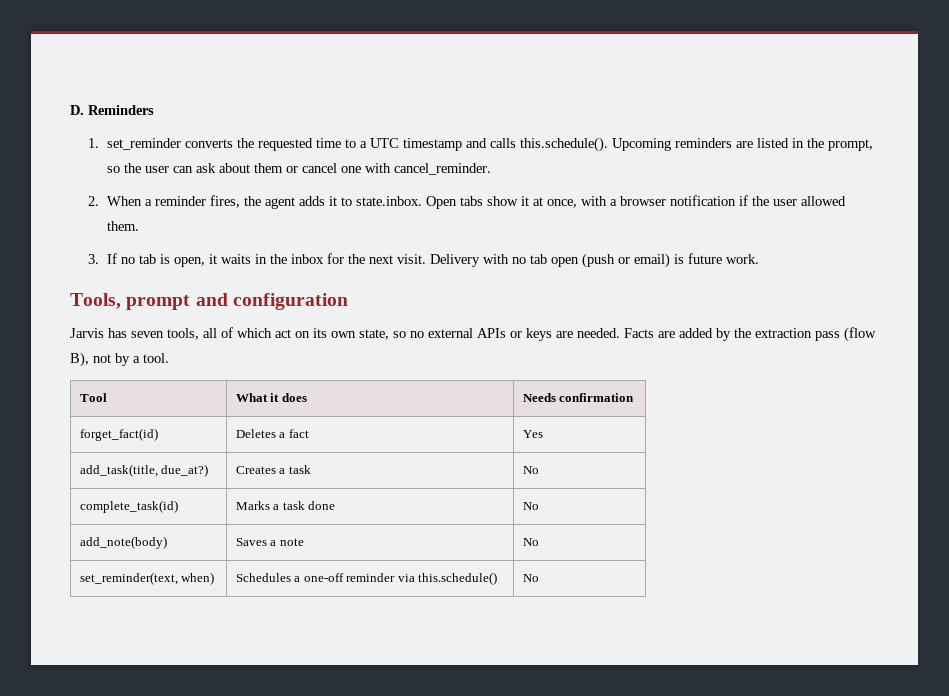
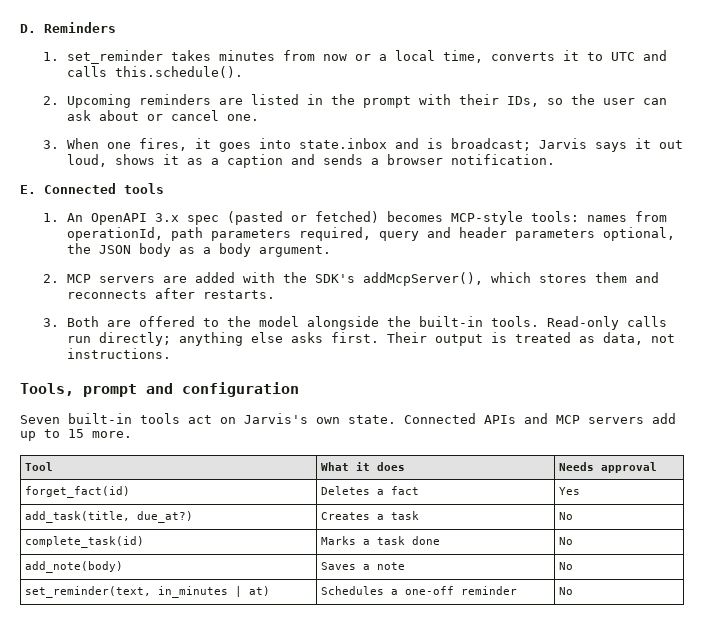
- 1. set_reminder converts the requested time to a UTC timestamp and calls this.schedule(). Upcoming reminders are listed in the prompt, so the user can ask about them or cancel one with cancel_reminder.
- 2. When a reminder fires, the agent adds it to state.inbox. Open tabs show it at once, with a browser notification if the user allowed them.
- 3. If no tab is open, it waits in the inbox for the next visit. Delivery with no tab open (push or email) is future work.
+ 1. set_reminder takes minutes from now or a local time, converts it to UTC and calls this.schedule().
+ 2. Upcoming reminders are listed in the prompt with their IDs, so the user can ask about or cancel one.
+ 3. When one fires, it goes into state.inbox and is broadcast; Jarvis says it out loud, shows it as a caption and sends a browser notification.
+ E. Connected tools
+ 1. An OpenAPI 3.x spec (pasted or fetched) becomes MCP-style tools: names from operationId, path parameters required, query and header parameters optional, the JSON body as a body argument.
+ 2. MCP servers are added with the SDK's addMcpServer(), which stores them and reconnects after restarts.
+ 3. Both are offered to the model alongside the built-in tools. Read-only calls run directly; anything else asks first. Their output is treated as data, not instructions.
  Tools, prompt and configuration
- Jarvis has seven tools, all of which act on its own state, so no external APIs or keys are needed. Facts are added by the extraction pass (flow B), not by a tool.
+ Seven built-in tools act on Jarvis's own state. Connected APIs and MCP servers add up to 15 more.
- Tool | What it does | Needs confirmation
+ Tool | What it does | Needs approval
- set_reminder(text, when) | Schedules a one-off reminder via this.schedule() | No
+ set_reminder(text, in_minutes | at) | Schedules a one-off reminder | No

